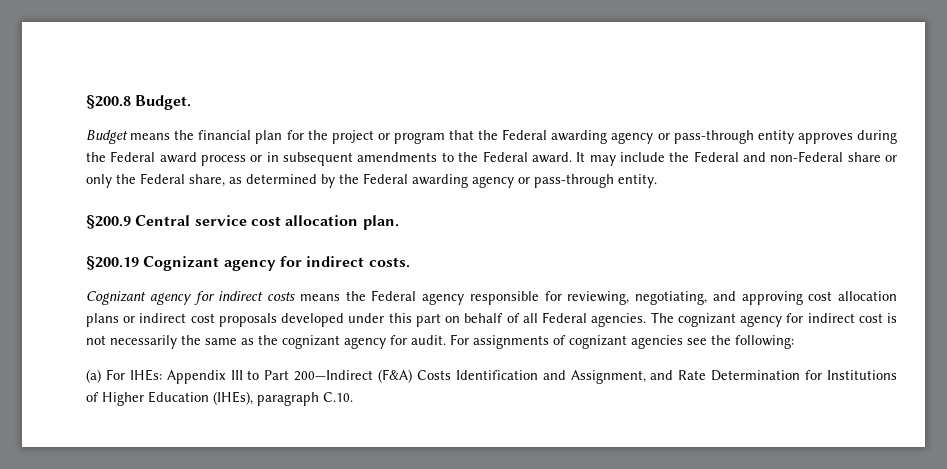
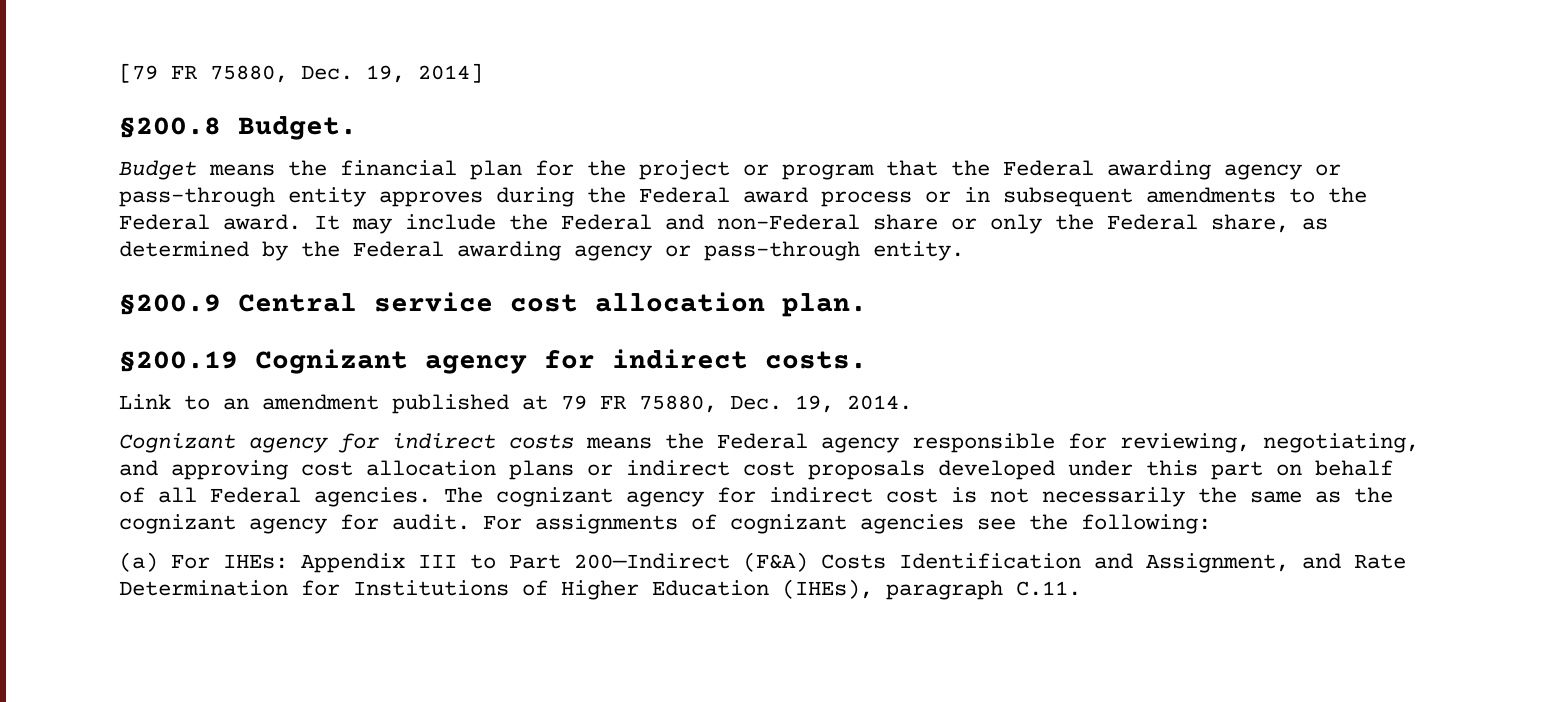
+ [79 FR 75880, Dec. 19, 2014]
+ Link to an amendment published at 79 FR 75880, Dec. 19, 2014.
- (a) For IHEs: Appendix III to Part 200—Indirect (F&A) Costs Identification and Assignment, and Rate Determination for Institutions of Higher Education (IHEs), paragraph C.10.
+ (a) For IHEs: Appendix III to Part 200—Indirect (F&A) Costs Identification and Assignment, and Rate Determination for Institutions of Higher Education (IHEs), paragraph C.11.

